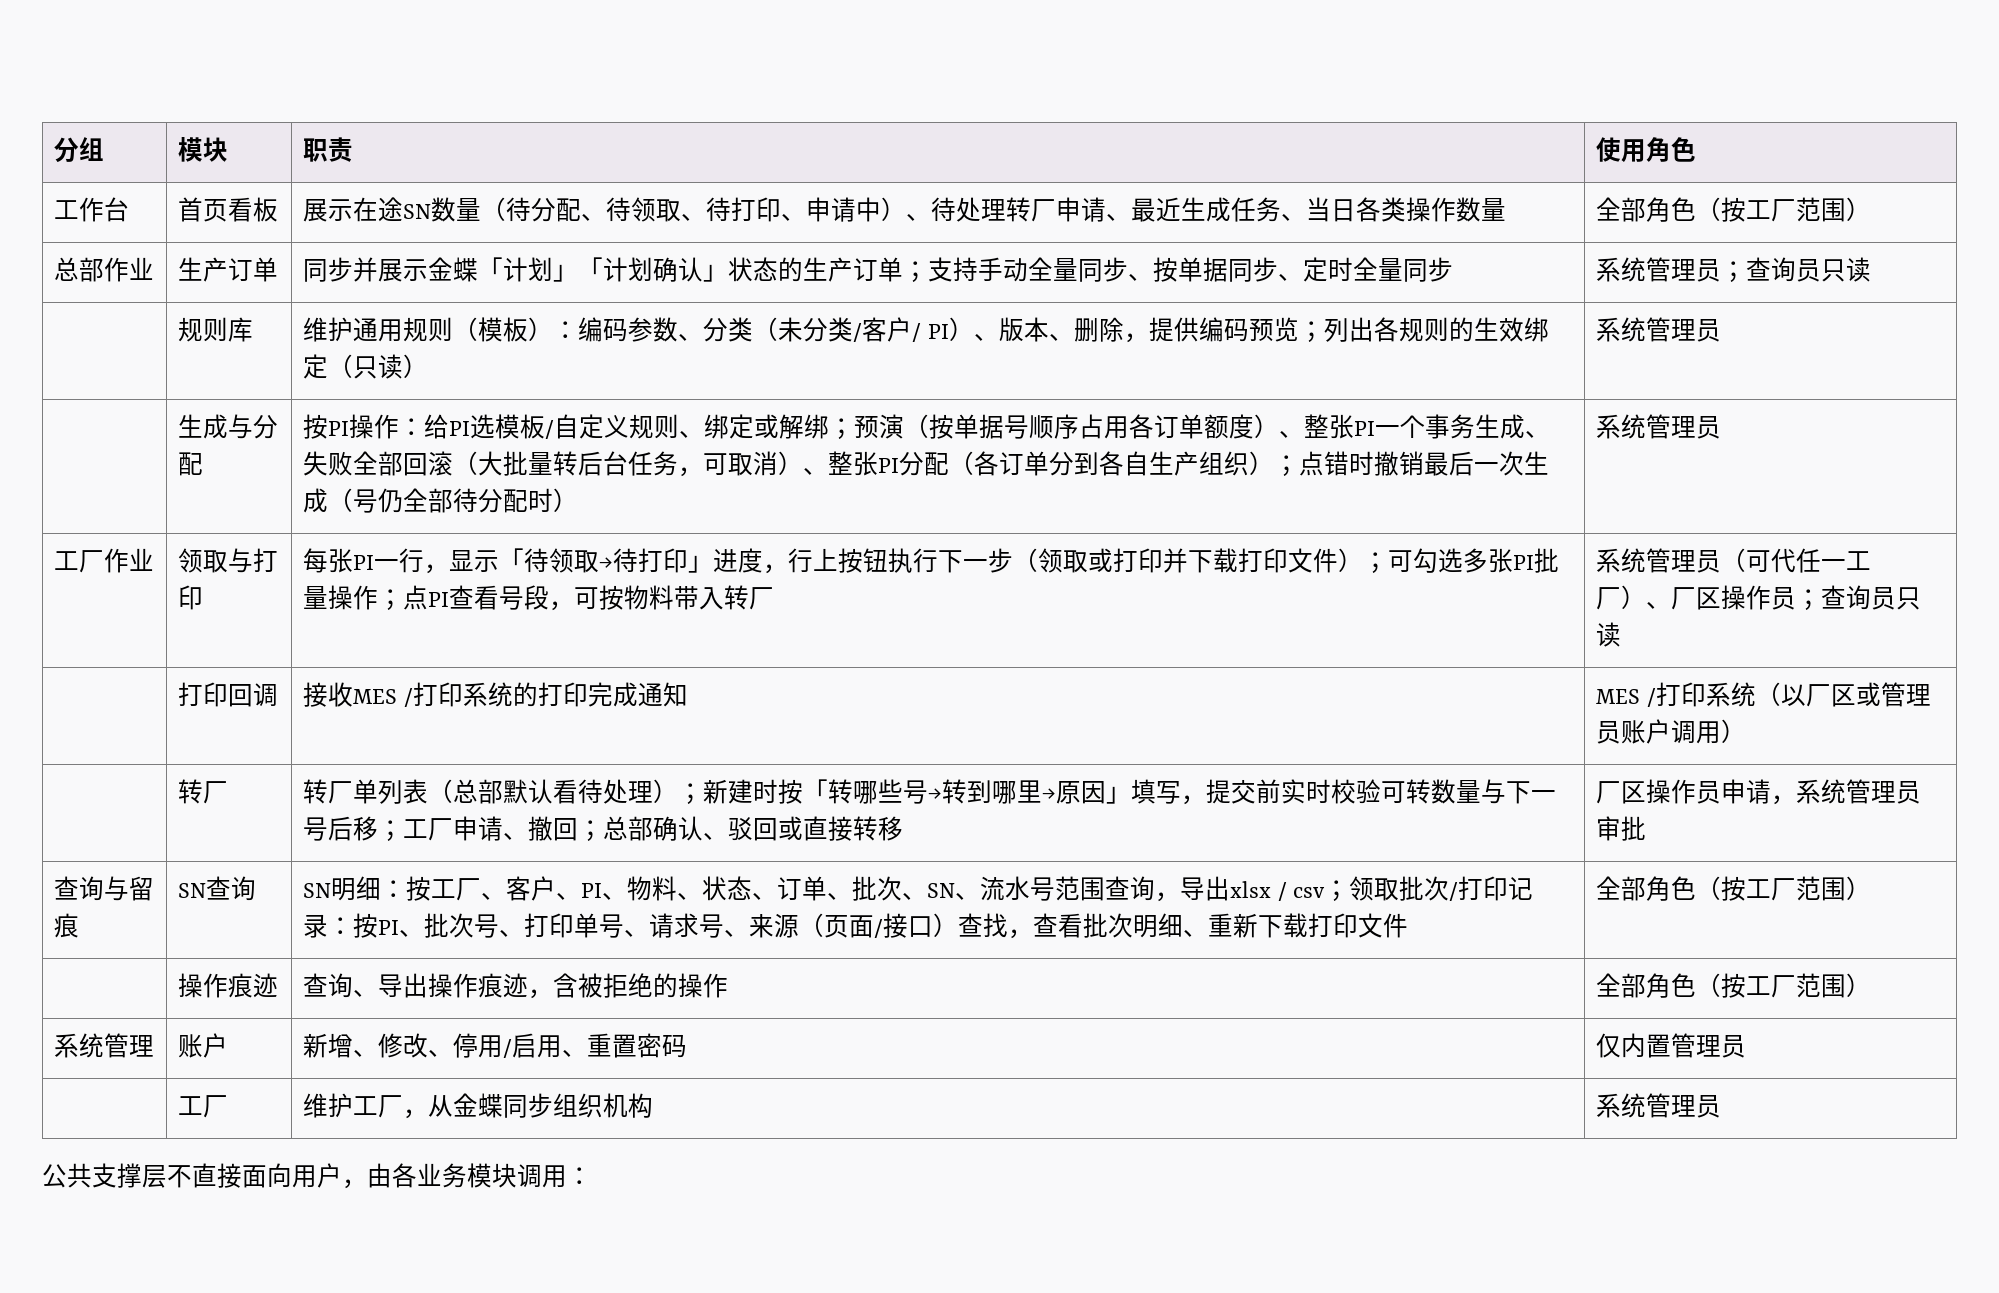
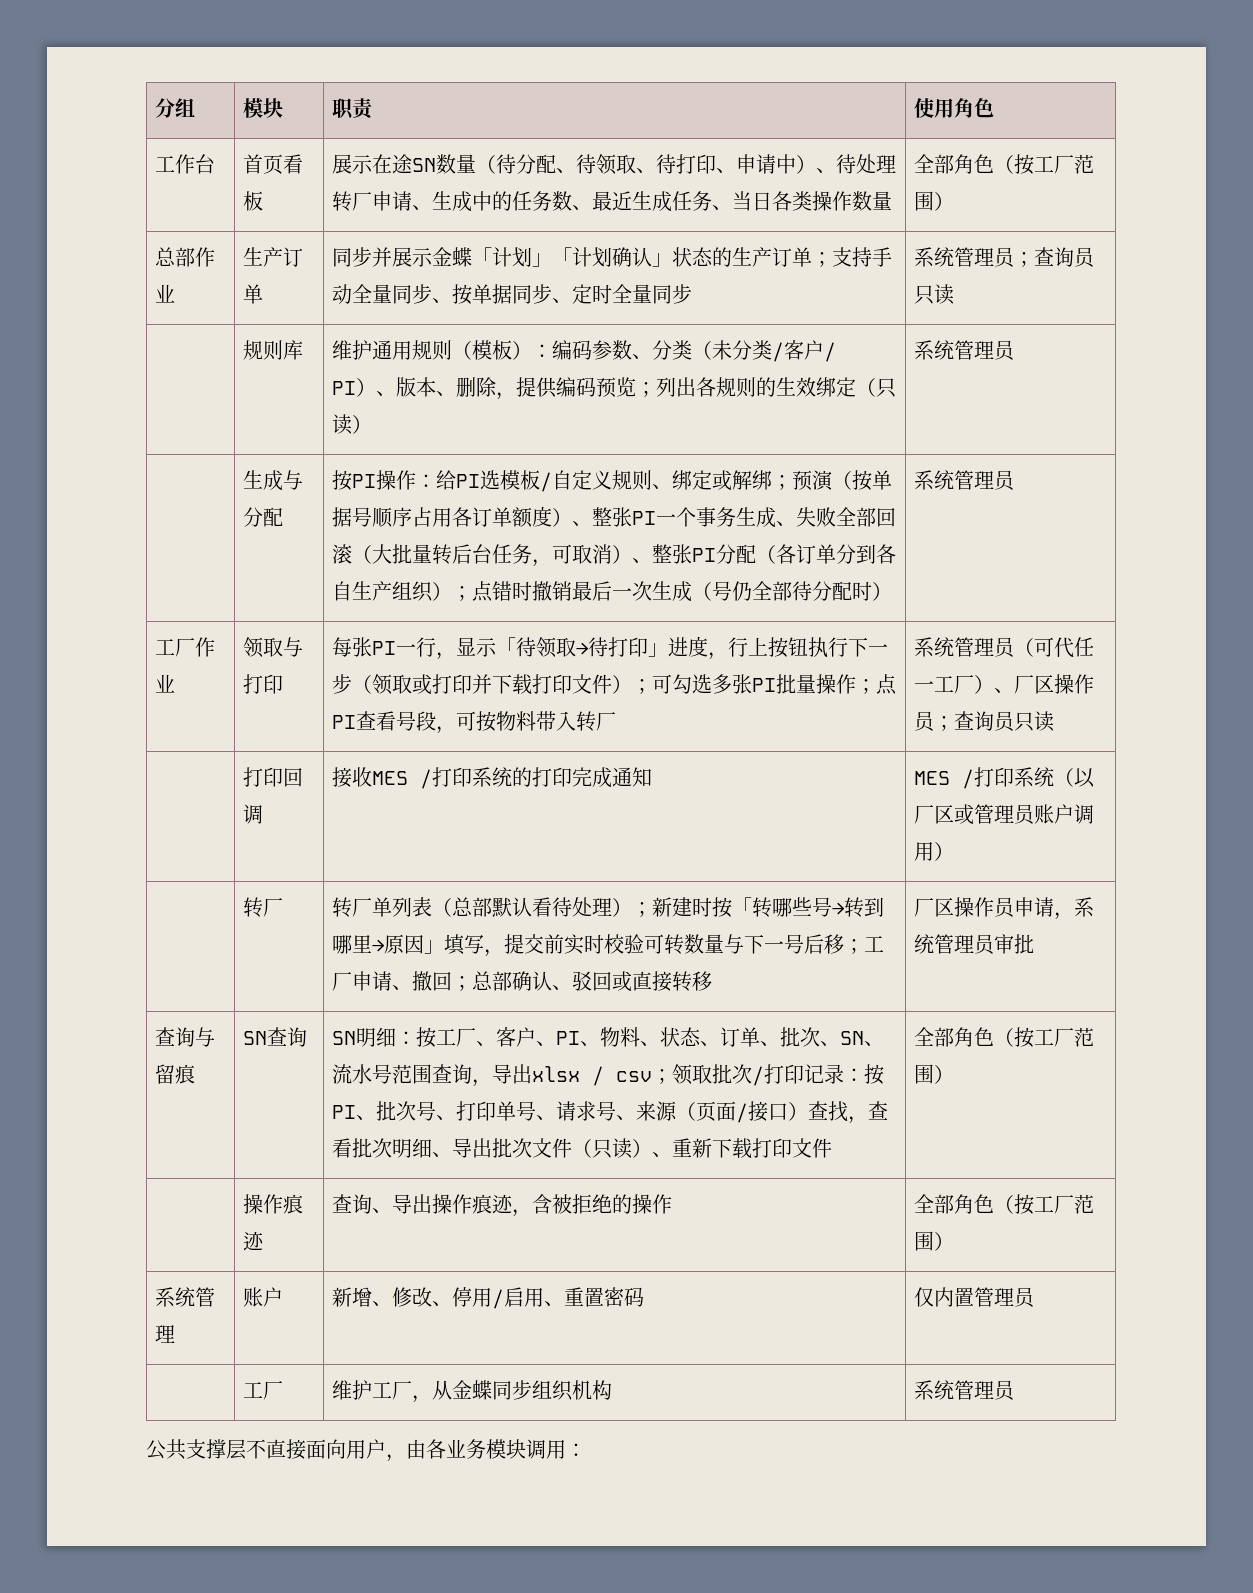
- 工作台 | 首页看板 | 展示在途SN数量（待分配、待领取、待打印、申请中）、待处理转厂申请、最近生成任务、当日各类操作数量 | 全部角色（按工厂范围）
+ 工作台 | 首页看板 | 展示在途SN数量（待分配、待领取、待打印、申请中）、待处理转厂申请、生成中的任务数、最近生成任务、当日各类操作数量 | 全部角色（按工厂范围）
- SN明细：按工厂、客户、PI、物料、状态、订单、批次、SN、流水号范围查询，导出xlsx / csv；领取批次/打印记录：按PI、批次号、打印单号、请求号、来源（页面/接口）查找，查看批次明细、重新下载打印文件
+ SN明细：按工厂、客户、PI、物料、状态、订单、批次、SN、流水号范围查询，导出xlsx / csv；领取批次/打印记录：按PI、批次号、打印单号、请求号、来源（页面/接口）查找，查看批次明细、导出批次文件（只读）、重新下载打印文件

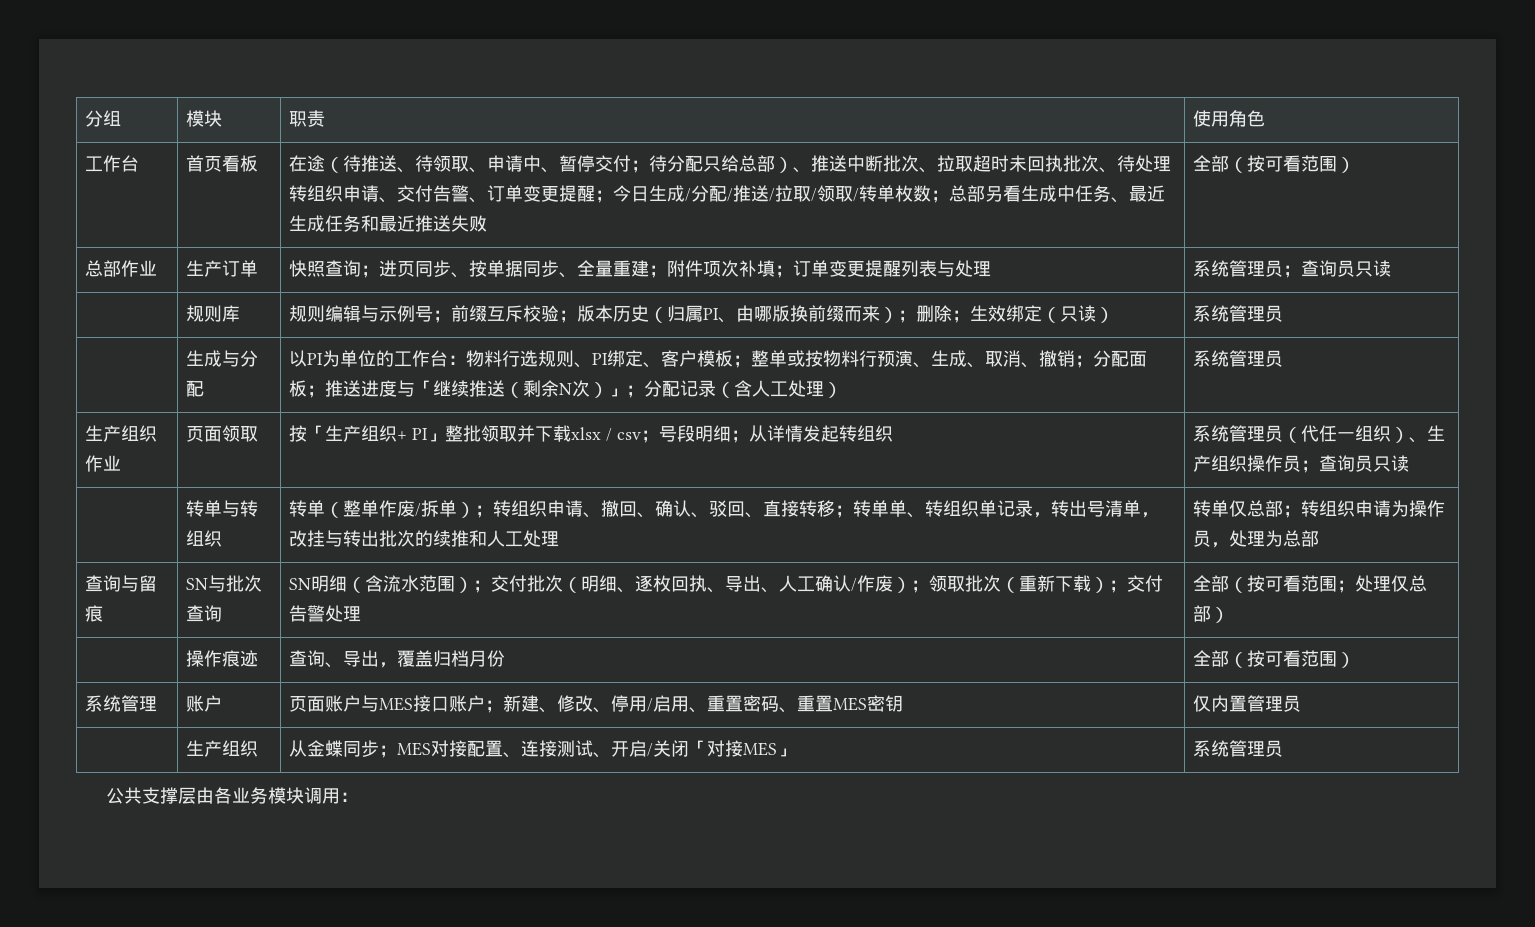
- 展示在途SN数量（待分配、待领取、待打印、申请中）、待处理转厂申请、生成中的任务数、最近生成任务、当日各类操作数量 | 全部角色（按工厂范围）
+ 在途（待推送、待领取、申请中、暂停交付；待分配只给总部）、推送中断批次、拉取超时未回执批次、待处理转组织申请、交付告警、订单变更提醒；今日生成/分配/推送/拉取/领取/转单枚数；总部另看生成中任务、最近生成任务和最近推送失败 | 全部（按可看范围）
- 总部作业 | 生产订单 | 同步并展示金蝶「计划」「计划确认」状态的生产订单；支持手动全量同步、按单据同步、定时全量同步 | 系统管理员；查询员只读
+ 总部作业 | 生产订单 | 快照查询；进页同步、按单据同步、全量重建；附件项次补填；订单变更提醒列表与处理 | 系统管理员；查询员只读
- | 规则库 | 维护通用规则（模板）：编码参数、分类（未分类/客户/ PI）、版本、删除，提供编码预览；列出各规则的生效绑定（只读） | 系统管理员
+ | 规则库 | 规则编辑与示例号；前缀互斥校验；版本历史（归属PI、由哪版换前缀而来）；删除；生效绑定（只读） | 系统管理员
- 按PI操作：给PI选模板/自定义规则、绑定或解绑；预演（按单据号顺序占用各订单额度）、整张PI一个事务生成、失败全部回滚（大批量转后台任务，可取消）、整张PI分配（各订单分到各自生产组织）；点错时撤销最后一次生成（号仍全部待分配时） | 系统管理员
- 工厂作业 | 领取与打印 | 每张PI一行，显示「待领取→待打印」进度，行上按钮执行下一步（领取或打印并下载打印文件）；可勾选多张PI批量操作；点PI查看号段，可按物料带入转厂 | 系统管理员（可代任一工厂）、厂区操作员；查询员只读
+ 以PI为单位的工作台：物料行选规则、PI绑定、客户模板；整单或按物料行预演、生成、取消、撤销；分配面板；推送进度与「继续推送（剩余N次）」；分配记录（含人工处理） | 系统管理员
+ 生产组织作业 | 页面领取 | 按「生产组织+ PI」整批领取并下载xlsx / csv；号段明细；从详情发起转组织 | 系统管理员（代任一组织）、生产组织操作员；查询员只读
- 打印回调 | 接收MES /打印系统的打印完成通知 | MES /打印系统（以厂区或管理员账户调用）
- | 转厂 | 转厂单列表（总部默认看待处理）；新建时按「转哪些号→转到哪里→原因」填写，提交前实时校验可转数量与下一号后移；工厂申请、撤回；总部确认、驳回或直接转移 | 厂区操作员申请，系统管理员审批
+ 转单与转组织 | 转单（整单作废/拆单）；转组织申请、撤回、确认、驳回、直接转移；转单单、转组织单记录，转出号清单，改挂与转出批次的续推和人工处理 | 转单仅总部；转组织申请为操作员，处理为总部
- SN查询
+ SN与批次查询
- SN明细：按工厂、客户、PI、物料、状态、订单、批次、SN、流水号范围查询，导出xlsx / csv；领取批次/打印记录：按PI、批次号、打印单号、请求号、来源（页面/接口）查找，查看批次明细、导出批次文件（只读）、重新下载打印文件 | 全部角色（按工厂范围）
+ SN明细（含流水范围）；交付批次（明细、逐枚回执、导出、人工确认/作废）；领取批次（重新下载）；交付告警处理 | 全部（按可看范围；处理仅总部）
- | 操作痕迹 | 查询、导出操作痕迹，含被拒绝的操作 | 全部角色（按工厂范围）
+ | 操作痕迹 | 查询、导出，覆盖归档月份 | 全部（按可看范围）
- 系统管理 | 账户 | 新增、修改、停用/启用、重置密码 | 仅内置管理员
+ 系统管理 | 账户 | 页面账户与MES接口账户；新建、修改、停用/启用、重置密码、重置MES密钥 | 仅内置管理员
- | 工厂 | 维护工厂，从金蝶同步组织机构 | 系统管理员
+ | 生产组织 | 从金蝶同步；MES对接配置、连接测试、开启/关闭「对接MES」 | 系统管理员
- 公共支撑层不直接面向用户，由各业务模块调用：
+ 公共支撑层由各业务模块调用：

